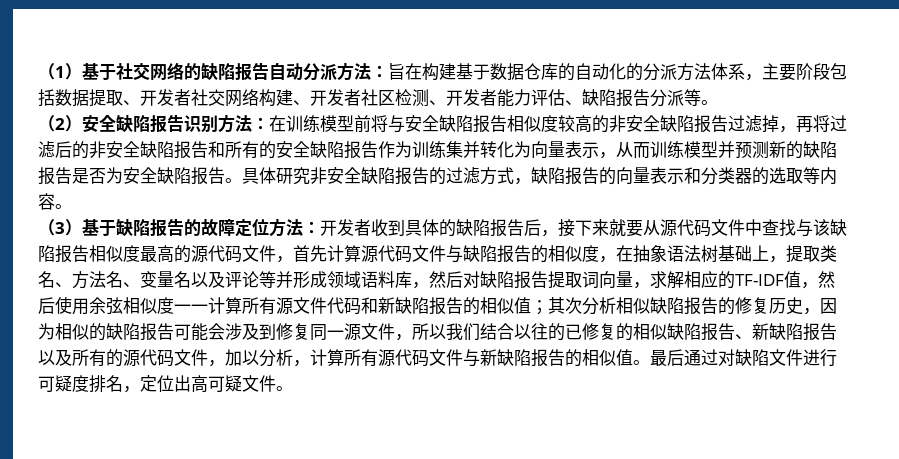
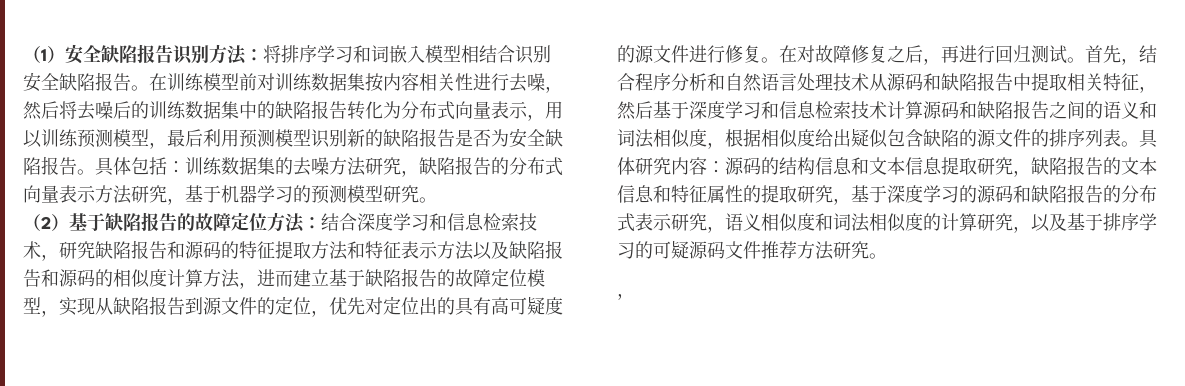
- （1）基于社交网络的缺陷报告自动分派方法：旨在构建基于数据仓库的自动化的分派方法体系，主要阶段包括数据提取、开发者社交网络构建、开发者社区检测、开发者能力评估、缺陷报告分派等。
- （2）安全缺陷报告识别方法：在训练模型前将与安全缺陷报告相似度较高的非安全缺陷报告过滤掉，再将过滤后的非安全缺陷报告和所有的安全缺陷报告作为训练集并转化为向量表示，从而训练模型并预测新的缺陷报告是否为安全缺陷报告。
+ （1）安全缺陷报告识别方法：将排序学习和词嵌入模型相结合识别安全缺陷报告。在训练模型前对训练数据集按内容相关性进行去噪，然后将去噪后的训练数据集中的缺陷报告转化为分布式向量表示，用以训练预测模型，最后利用预测模型识别新的缺陷报告是否为安全缺陷报告。
- 具体研究非安全缺陷报告的过滤方式，缺陷报告的向量表示和分类器的选取等内容。
- （3）基于缺陷报告的故障定位方法：开发者收到具体的缺陷报告后，接下来就要从源代码文件中查找与该缺陷报告相似度最高的源代码文件，首先计算源代码文件与缺陷报告的相似度，在抽象语法树基础上，提取类名、方法名、变量名以及评论等并形成领域语料库，然后对缺陷报告提取词向量，求解相应的TF-IDF值，然后使用余弦相似度一一计算所有源文件代码和新缺陷报告的相似值；其次分析相似缺陷报告的修复历史，因为相似的缺陷报告可能会涉及到修复同一源文件，所以我们结合以往的已修复的相似缺陷报告、新缺陷报告以及所有的源代码文件，加以分析，计算所有源代码文件与新缺陷报告的相似值。最后通过对缺陷文件进行可疑度排名，定位出高可疑文件。
+ 具体包括：训练数据集的去噪方法研究，缺陷报告的分布式向量表示方法研究，基于机器学习的预测模型研究。
+ （2）基于缺陷报告的故障定位方法：结合深度学习和信息检索技术，研究缺陷报告和源码的特征提取方法和特征表示方法以及缺陷报告和源码的相似度计算方法，进而建立基于缺陷报告的故障定位模型，实现从缺陷报告到源文件的定位，优先对定位出的具有高可疑度的源文件进行修复。在对故障修复之后，再进行回归测试。首先，结合程序分析和自然语言处理技术从源码和缺陷报告中提取相关特征，然后基于深度学习和信息检索技术计算源码和缺陷报告之间的语义和词法相似度，根据相似度给出疑似包含缺陷的源文件的排序列表。具体研究内容：源码的结构信息和文本信息提取研究，缺陷报告的文本信息和特征属性的提取研究，基于深度学习的源码和缺陷报告的分布式表示研究，语义相似度和词法相似度的计算研究，以及基于排序学习的可疑源码文件推荐方法研究。
+ ，

